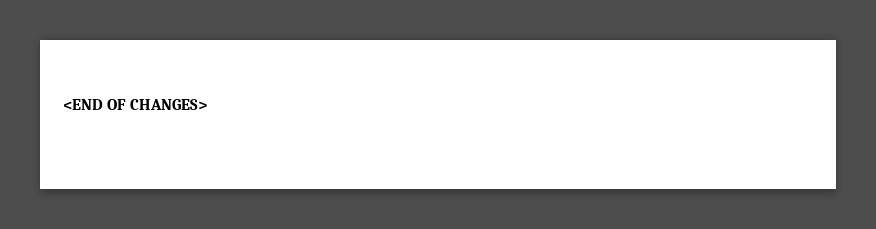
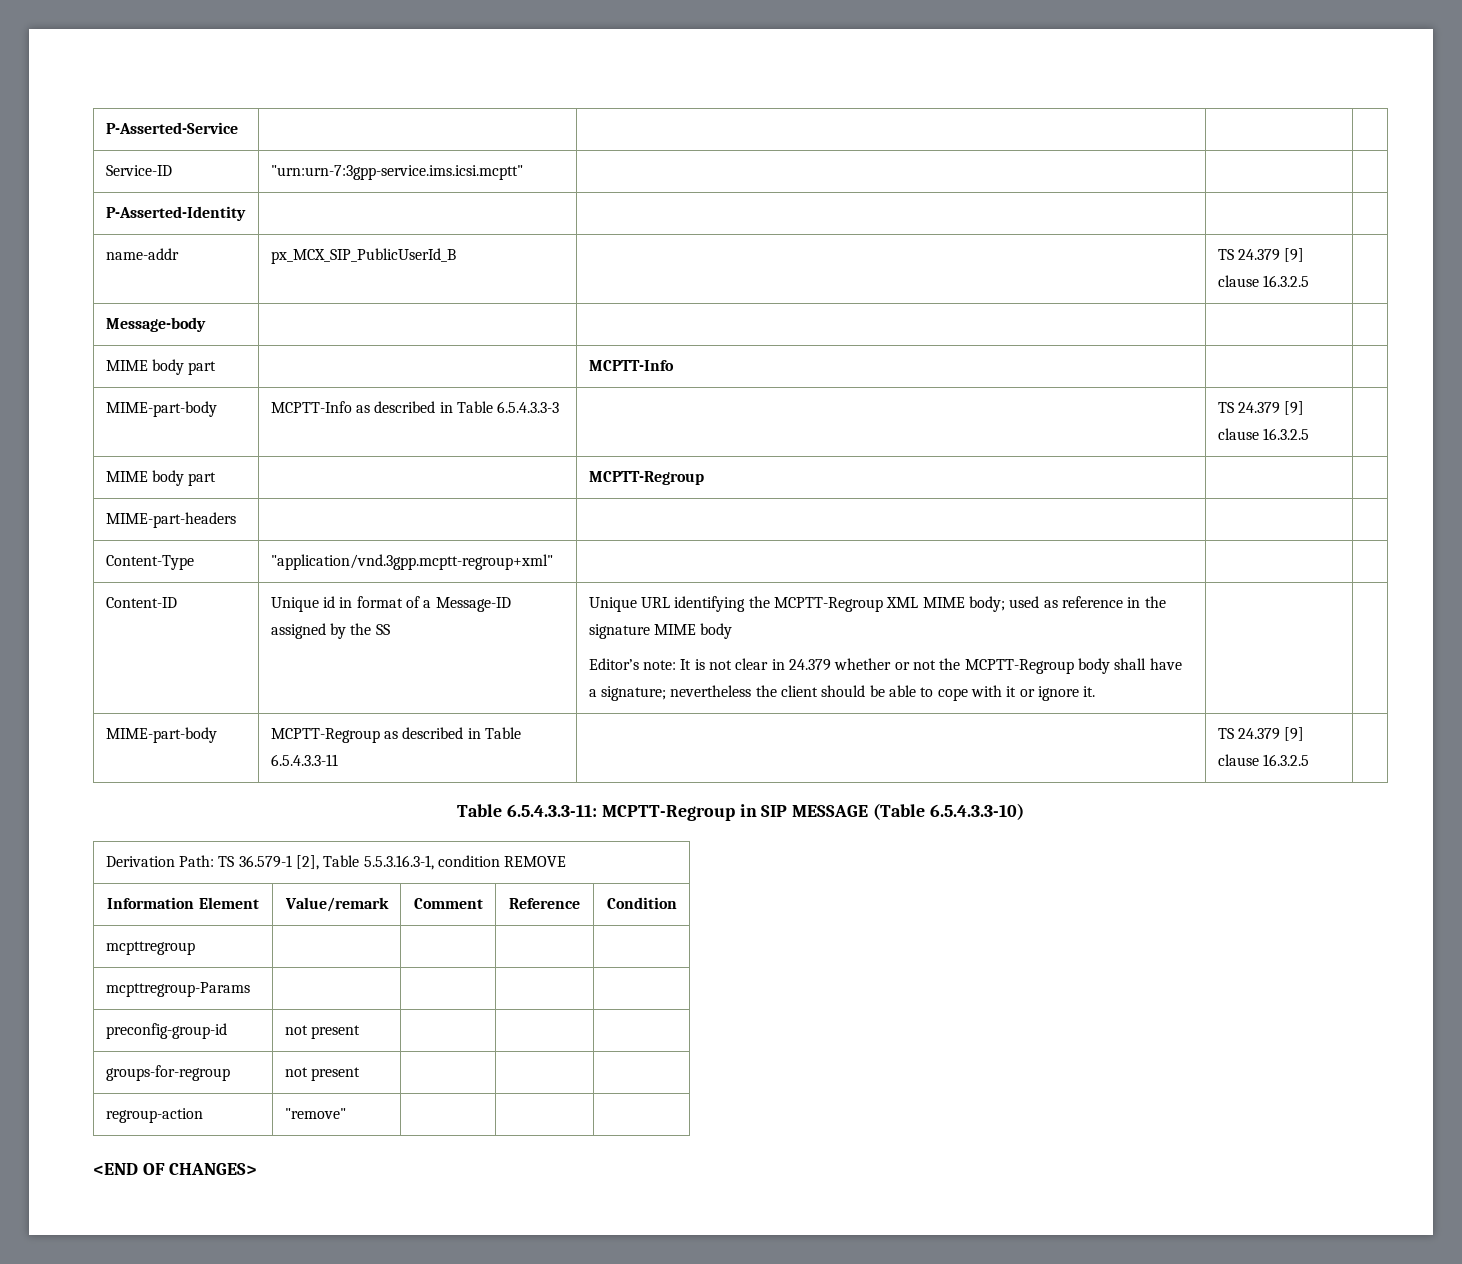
+ P-Asserted-Service | | | |
+ Service-ID | "urn:urn-7:3gpp-service.ims.icsi.mcptt" | | |
+ P-Asserted-Identity | | | |
+ name-addr | px_MCX_SIP_PublicUserId_B | | TS 24.379 [9] clause 16.3.2.5 |
+ Message-body | | | |
+ MIME body part | | MCPTT-Info | |
+ MIME-part-body | MCPTT-Info as described in Table 6.5.4.3.3-3 | | TS 24.379 [9] clause 16.3.2.5 |
+ MIME body part | | MCPTT-Regroup | |
+ MIME-part-headers | | | |
+ Content-Type | "application/vnd.3gpp.mcptt-regroup+xml" | | |
+ Content-ID | Unique id in format of a Message-ID assigned by the SS | Unique URL identifying the MCPTT-Regroup XML MIME body; used as reference in the signature MIME body
+ Editor’s note: It is not clear in 24.379 whether or not the MCPTT-Regroup body shall have a signature; nevertheless the client should be able to cope with it or ignore it. | |
+ MIME-part-body | MCPTT-Regroup as described in Table 6.5.4.3.3-11 | | TS 24.379 [9] clause 16.3.2.5 |
+ Table 6.5.4.3.3-11: MCPTT-Regroup in SIP MESSAGE (Table 6.5.4.3.3-10)
+ Derivation Path: TS 36.579-1 [2], Table 5.5.3.16.3-1, condition REMOVE
+ Information Element | Value/remark | Comment | Reference | Condition
+ mcpttregroup | | | |
+ mcpttregroup-Params | | | |
+ preconfig-group-id | not present | | |
+ groups-for-regroup | not present | | |
+ regroup-action | "remove" | | |

